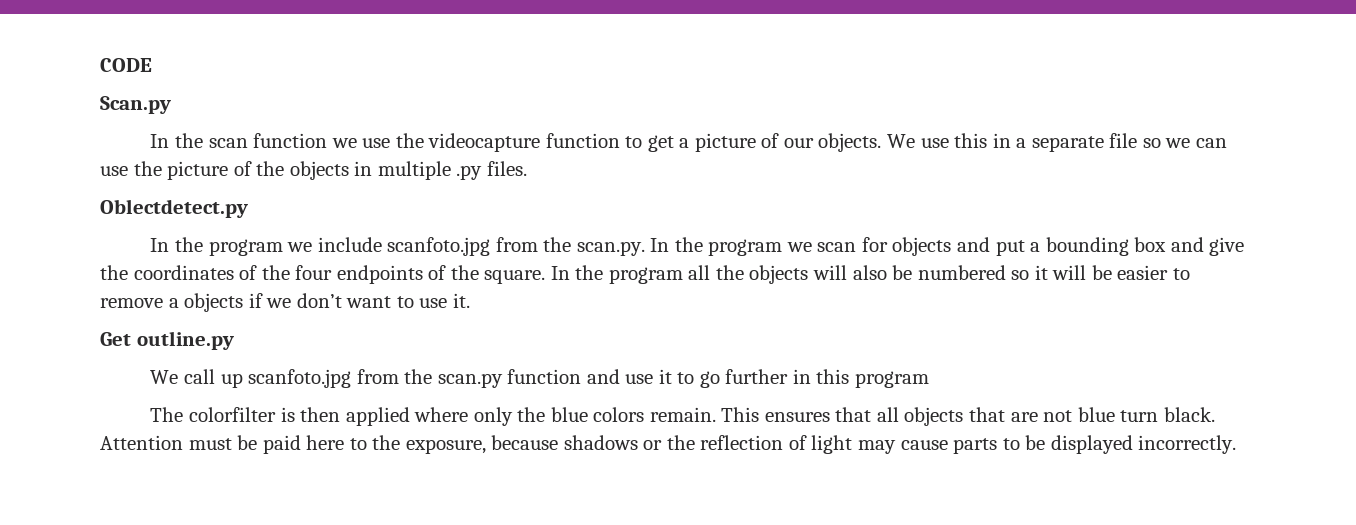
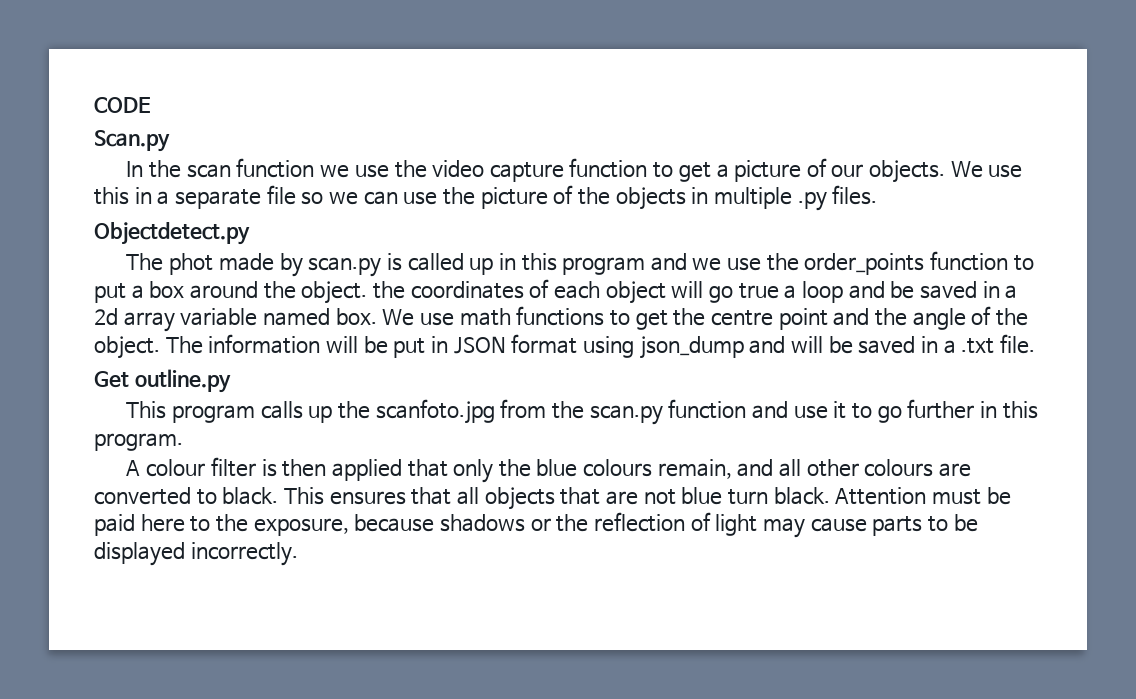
- In the scan function we use the videocapture function to get a picture of our objects.
+ In the scan function we use the video capture function to get a picture of our objects.
- Oblectdetect.py
- In the program we include scanfoto.jpg from the scan.py. In the program we scan for objects and put a bounding box and give the coordinates of the four endpoints of the square. In the program all the objects will also be numbered so it will be easier to remove a objects if we don’t want to use it.
+ Objectdetect.py
+ The phot made by scan.py is called up in this program and we use the order_points function to put a box around the object. the coordinates of each object will go true a loop and be saved in a 2d array variable named box. We use math functions to get the centre point and the angle of the object. The information will be put in JSON format using json_dump and will be saved in a .txt file.
  Get outline.py
- We call up scanfoto.jpg from the scan.py function and use it to go further in this program
- The colorfilter is then applied where only the blue colors remain.
+ This program calls up the scanfoto.jpg from the scan.py function and use it to go further in this program.
+ A colour filter is then applied that only the blue colours remain, and all other colours are converted to black.

